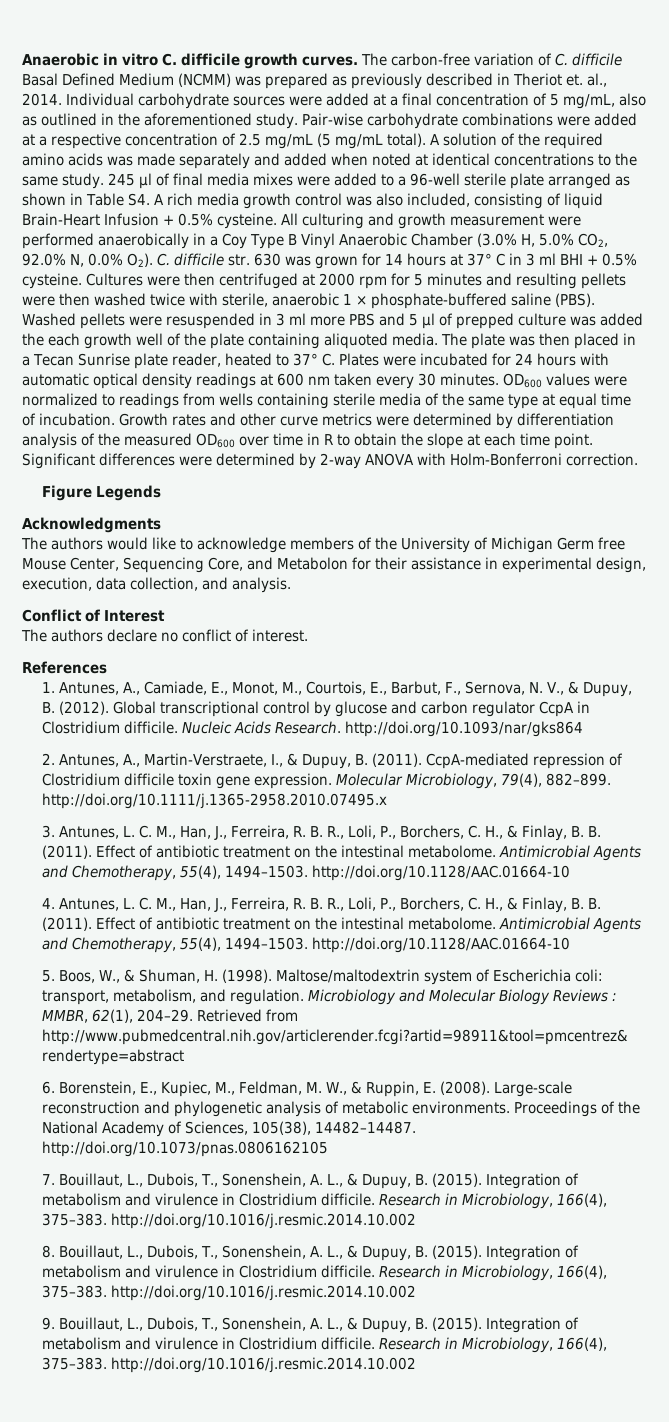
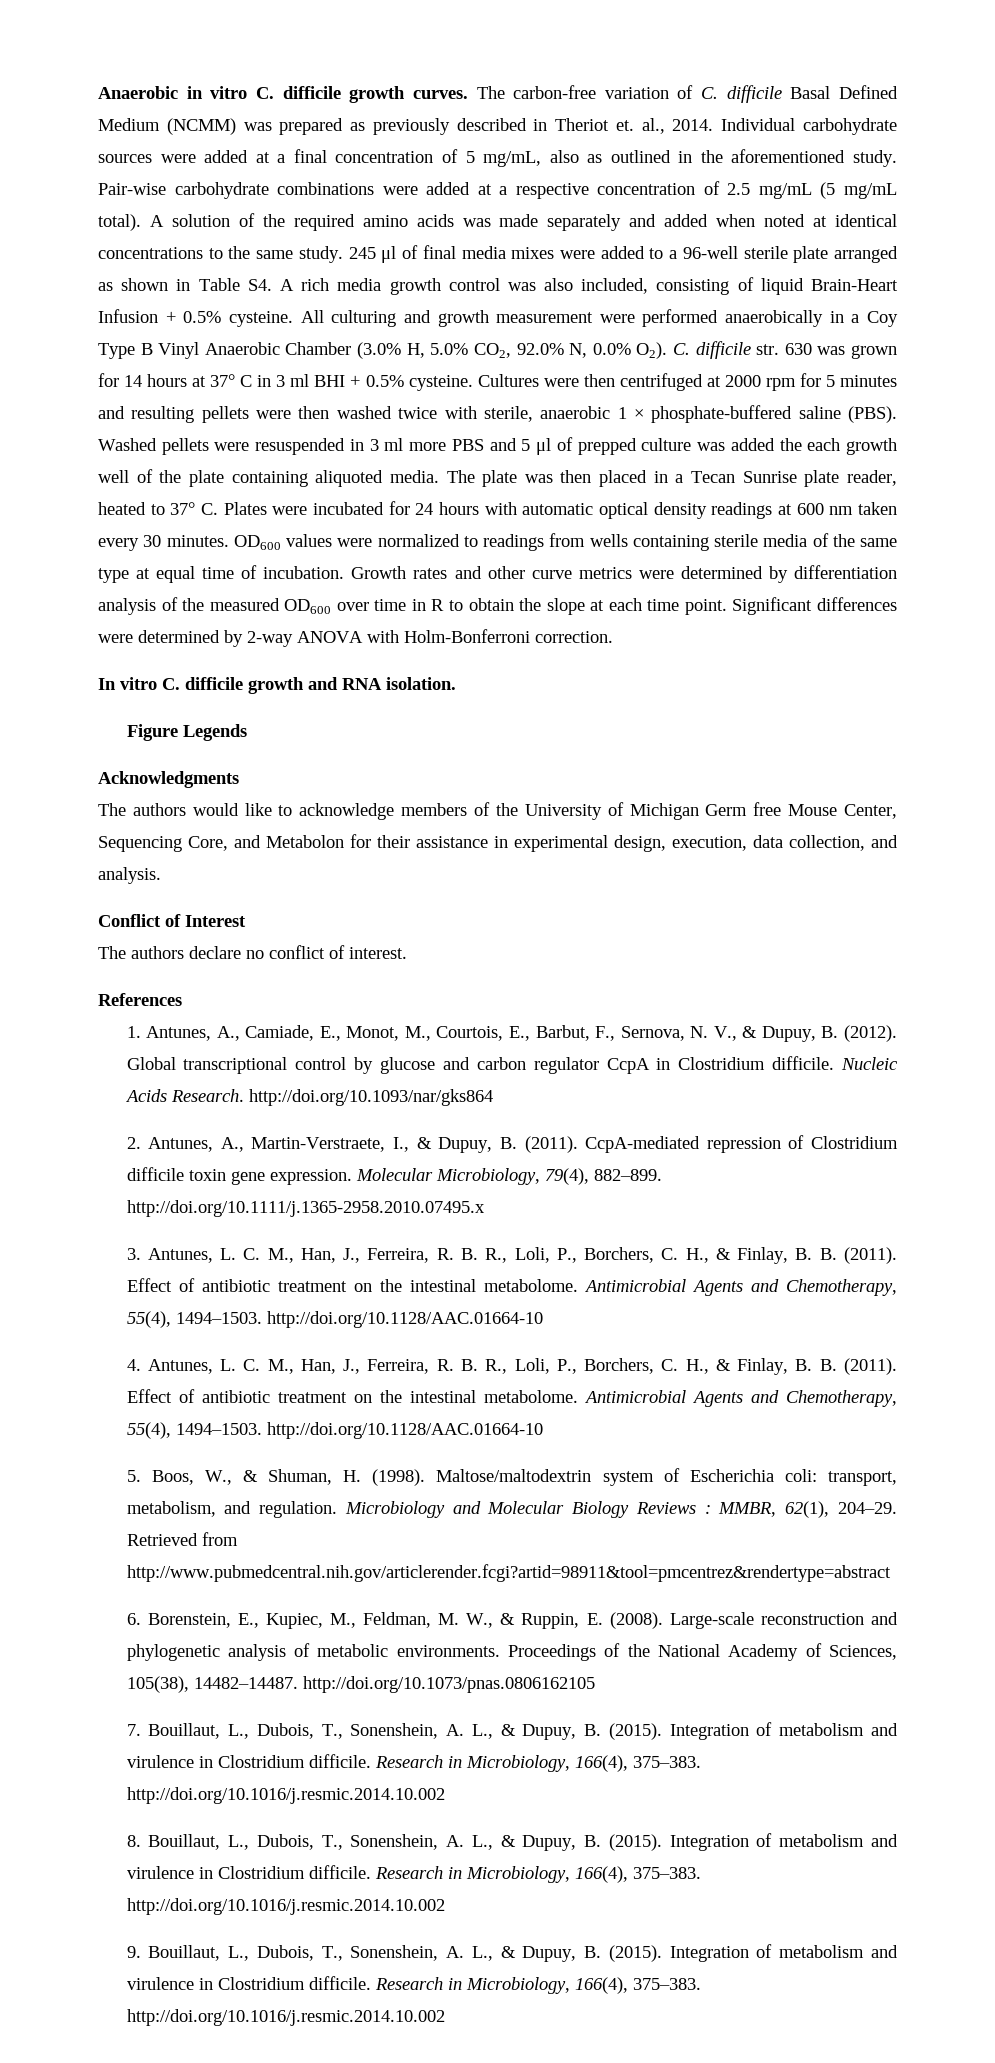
+ In vitro C. difficile growth and RNA isolation.

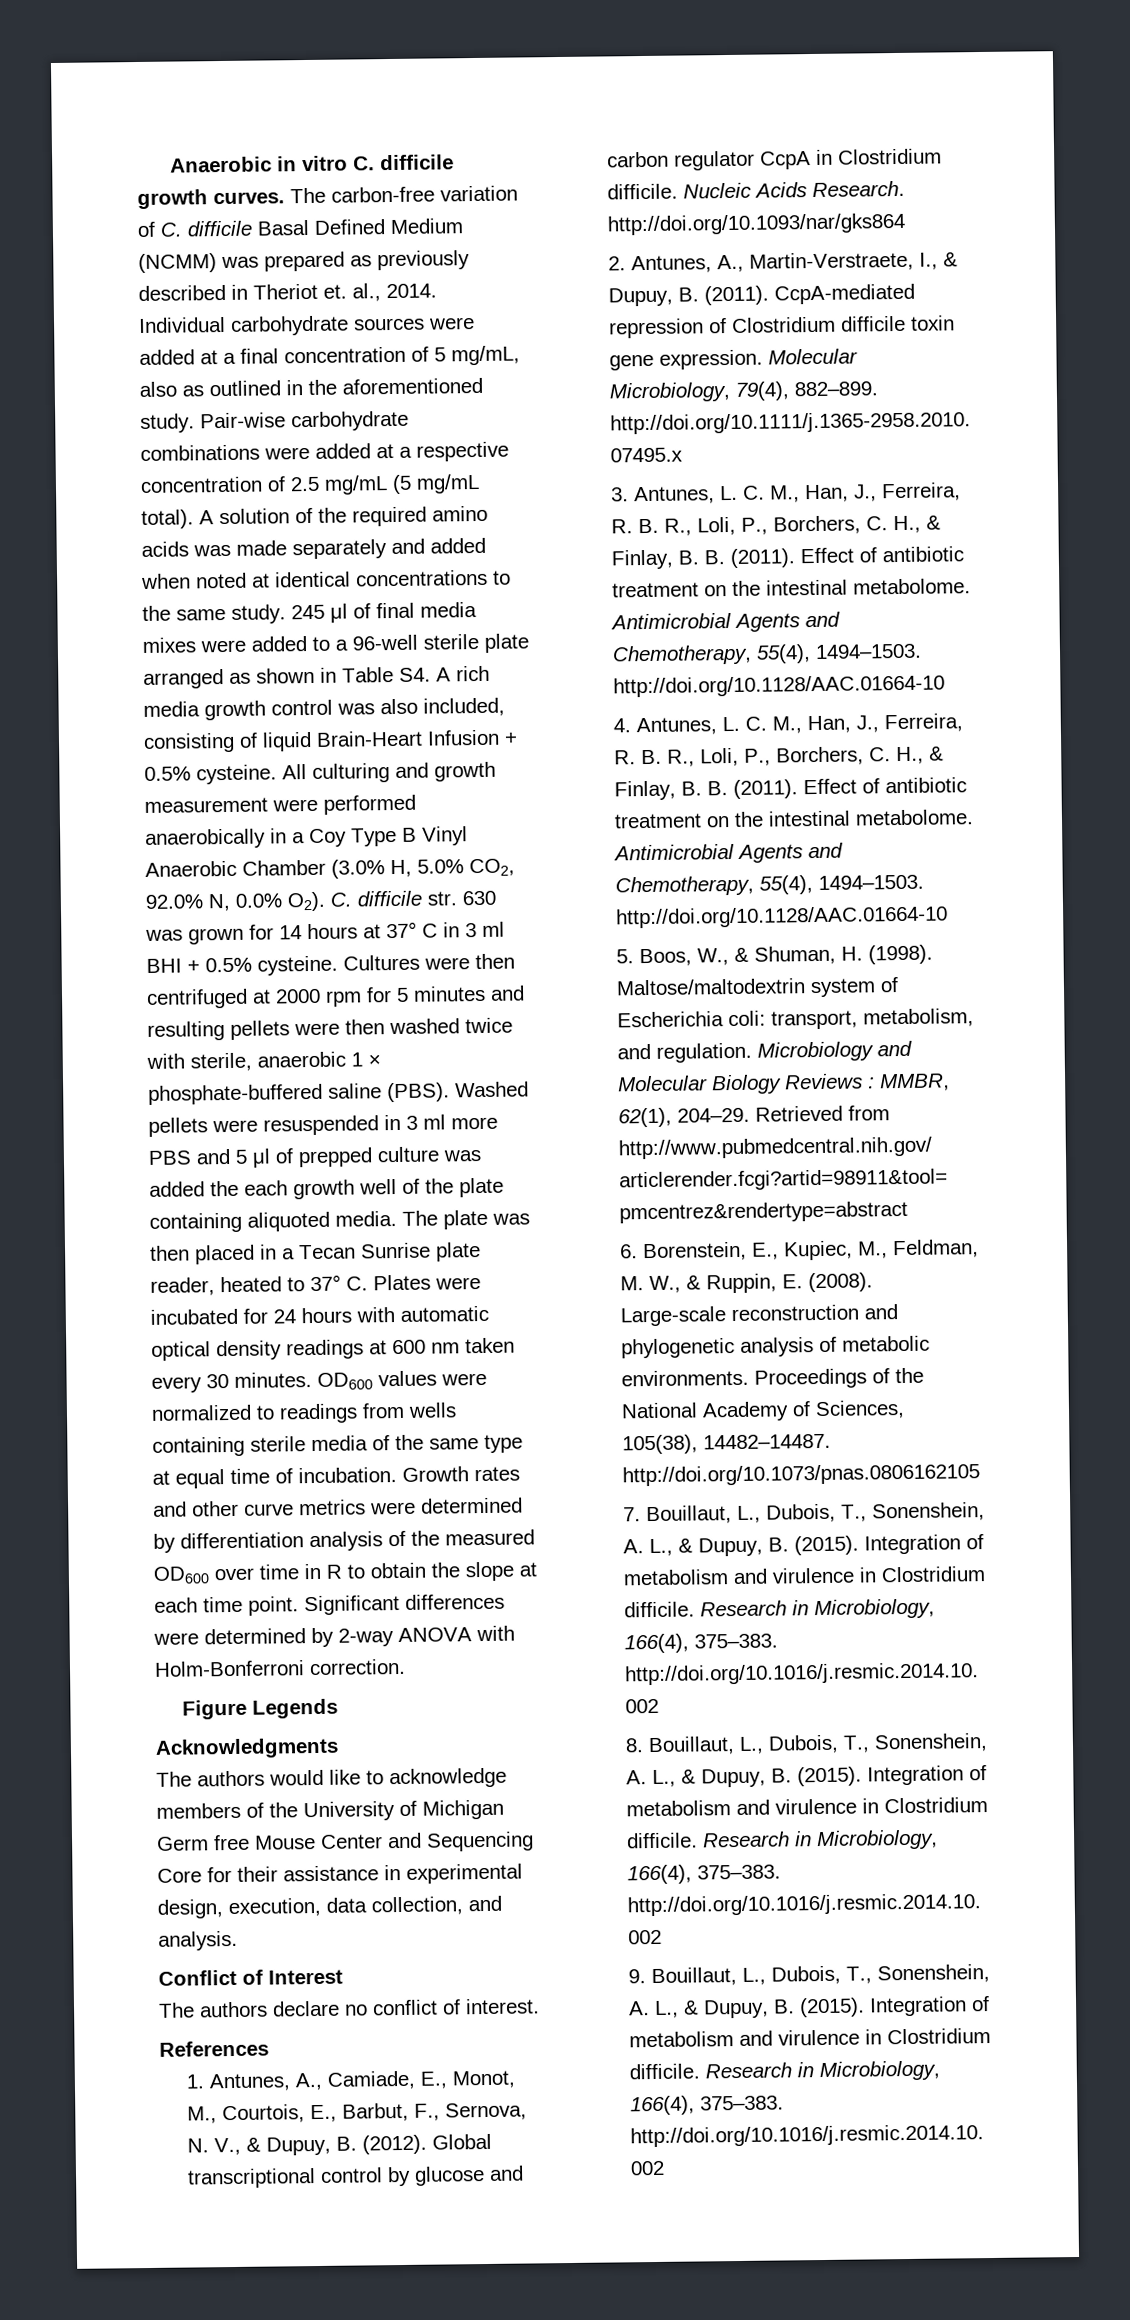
- In vitro C. difficile growth and RNA isolation.
- The authors would like to acknowledge members of the University of Michigan Germ free Mouse Center, Sequencing Core, and Metabolon for their assistance in experimental design, execution, data collection, and analysis.
+ The authors would like to acknowledge members of the University of Michigan Germ free Mouse Center and Sequencing Core for their assistance in experimental design, execution, data collection, and analysis.

